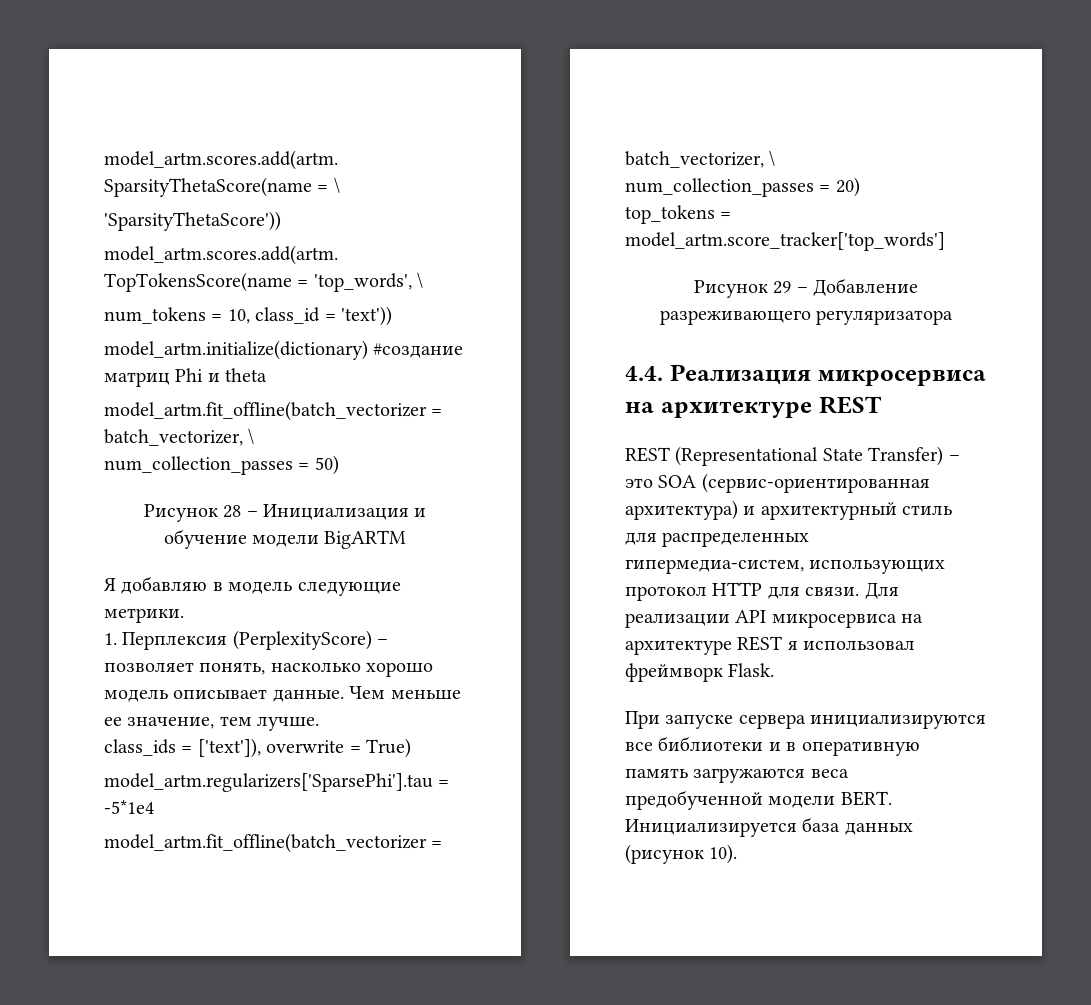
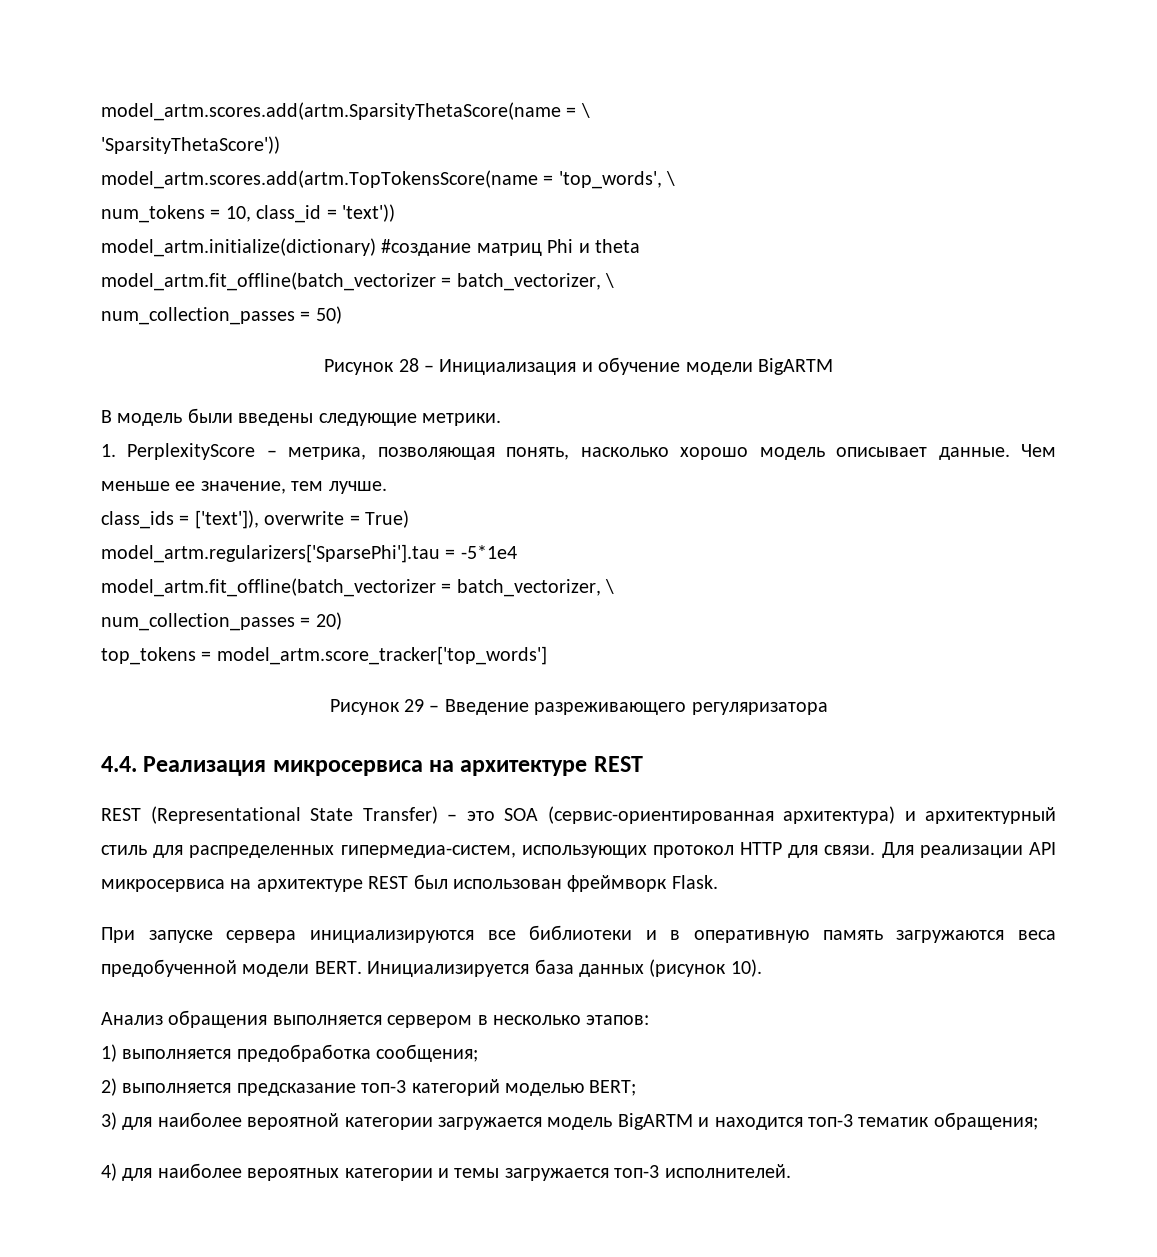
- Я добавляю в модель следующие метрики.
+ В модель были введены следующие метрики.
- 1. Перплексия (PerplexityScore) – позволяет понять, насколько хорошо модель описывает данные.
+ 1. PerplexityScore – метрика, позволяющая понять, насколько хорошо модель описывает данные.
- Рисунок 29 – Добавление разреживающего регуляризатора
+ Рисунок 29 – Введение разреживающего регуляризатора
- Для реализации API микросервиса на архитектуре REST я использовал фреймворк Flask.
+ Для реализации API микросервиса на архитектуре REST был использован фреймворк Flask.
+ Анализ обращения выполняется сервером в несколько этапов:
+ 1) выполняется предобработка сообщения;
+ 2) выполняется предсказание топ-3 категорий моделью BERT;
+ 3) для наиболее вероятной категории загружается модель BigARTM и находится топ-3 тематик обращения;
+ 4) для наиболее вероятных категории и темы загружается топ-3 исполнителей.

